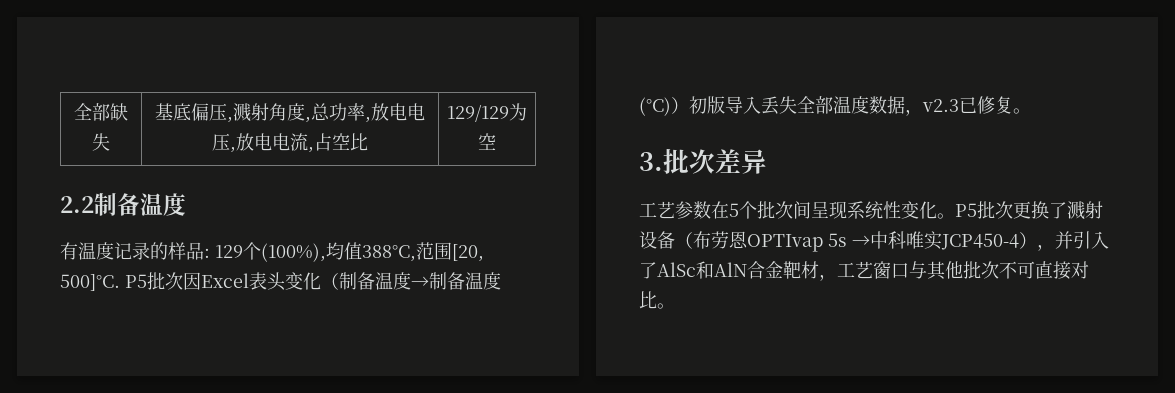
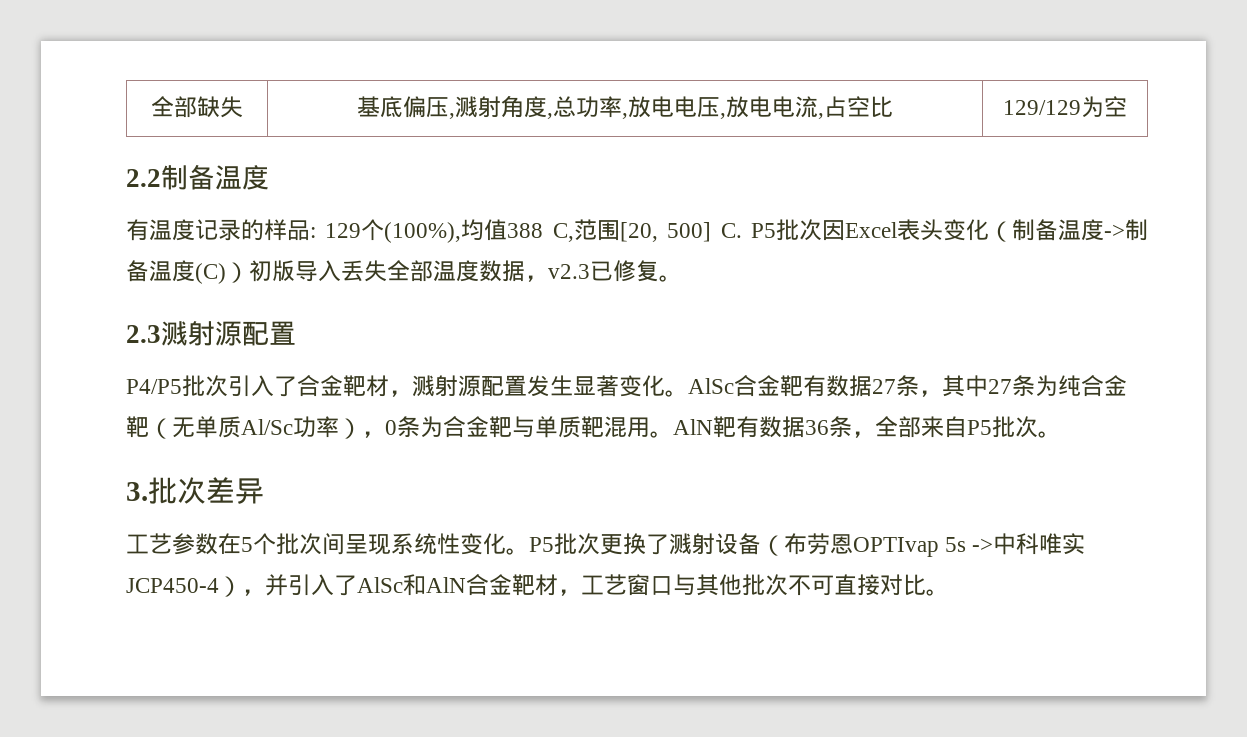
- 有温度记录的样品: 129个(100%),均值388°C,范围[20, 500]°C. P5批次因Excel表头变化（制备温度→制备温度(°C)）初版导入丢失全部温度数据，v2.3已修复。
+ 有温度记录的样品: 129个(100%),均值388 C,范围[20, 500] C. P5批次因Excel表头变化（制备温度->制备温度(C)）初版导入丢失全部温度数据，v2.3已修复。
+ 2.3溅射源配置
+ P4/P5批次引入了合金靶材，溅射源配置发生显著变化。AlSc合金靶有数据27条，其中27条为纯合金靶（无单质Al/Sc功率），0条为合金靶与单质靶混用。AlN靶有数据36条，全部来自P5批次。
- P5批次更换了溅射设备（布劳恩OPTIvap 5s →中科唯实JCP450-4），并引入了AlSc和AlN合金靶材，工艺窗口与其他批次不可直接对比。
+ P5批次更换了溅射设备（布劳恩OPTIvap 5s ->中科唯实JCP450-4），并引入了AlSc和AlN合金靶材，工艺窗口与其他批次不可直接对比。

